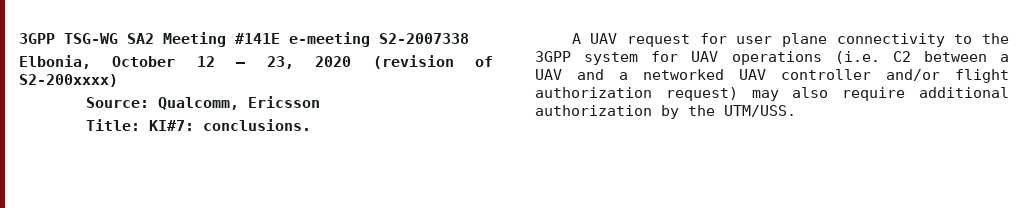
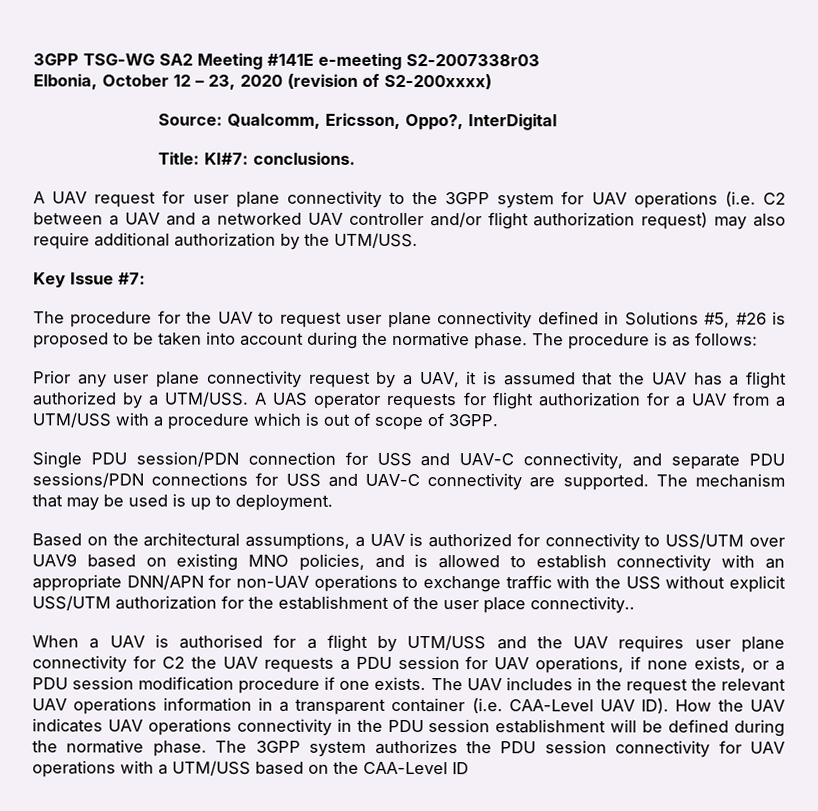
- 3GPP TSG-WG SA2 Meeting #141E e-meeting S2-2007338
+ 3GPP TSG-WG SA2 Meeting #141E e-meeting S2-2007338r03
- Source: Qualcomm, Ericsson
+ Source: Qualcomm, Ericsson, Oppo?, InterDigital
+ Key Issue #7:
+ The procedure for the UAV to request user plane connectivity defined in Solutions #5, #26 is proposed to be taken into account during the normative phase. The procedure is as follows:
+ Prior any user plane connectivity request by a UAV, it is assumed that the UAV has a flight authorized by a UTM/USS. A UAS operator requests for flight authorization for a UAV from a UTM/USS with a procedure which is out of scope of 3GPP.
+ Single PDU session/PDN connection for USS and UAV-C connectivity, and separate PDU sessions/PDN connections for USS and UAV-C connectivity are supported. The mechanism that may be used is up to deployment.
+ Based on the architectural assumptions, a UAV is authorized for connectivity to USS/UTM over UAV9 based on existing MNO policies, and is allowed to establish connectivity with an appropriate DNN/APN for non-UAV operations to exchange traffic with the USS without explicit USS/UTM authorization for the establishment of the user place connectivity..
+ When a UAV is authorised for a flight by UTM/USS and the UAV requires user plane connectivity for C2 the UAV requests a PDU session for UAV operations, if none exists, or a PDU session modification procedure if one exists. The UAV includes in the request the relevant UAV operations information in a transparent container (i.e. CAA-Level UAV ID). How the UAV indicates UAV operations connectivity in the PDU session establishment will be defined during the normative phase. The 3GPP system authorizes the PDU session connectivity for UAV operations with a UTM/USS based on the CAA-Level ID

